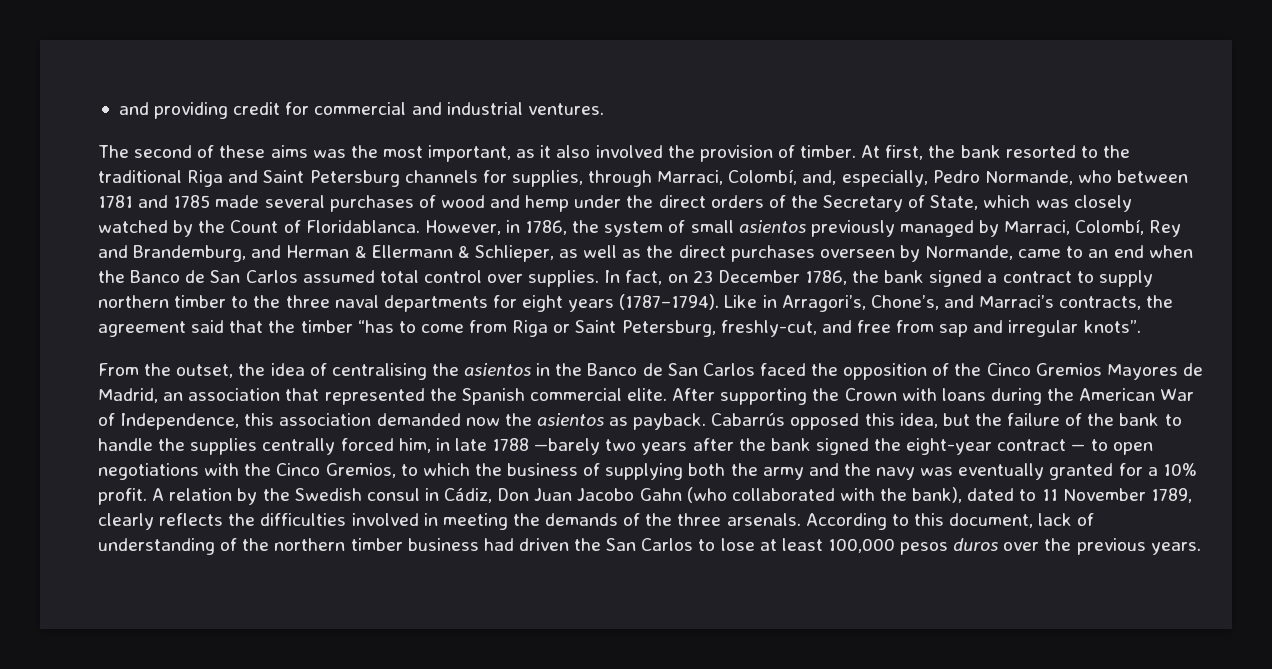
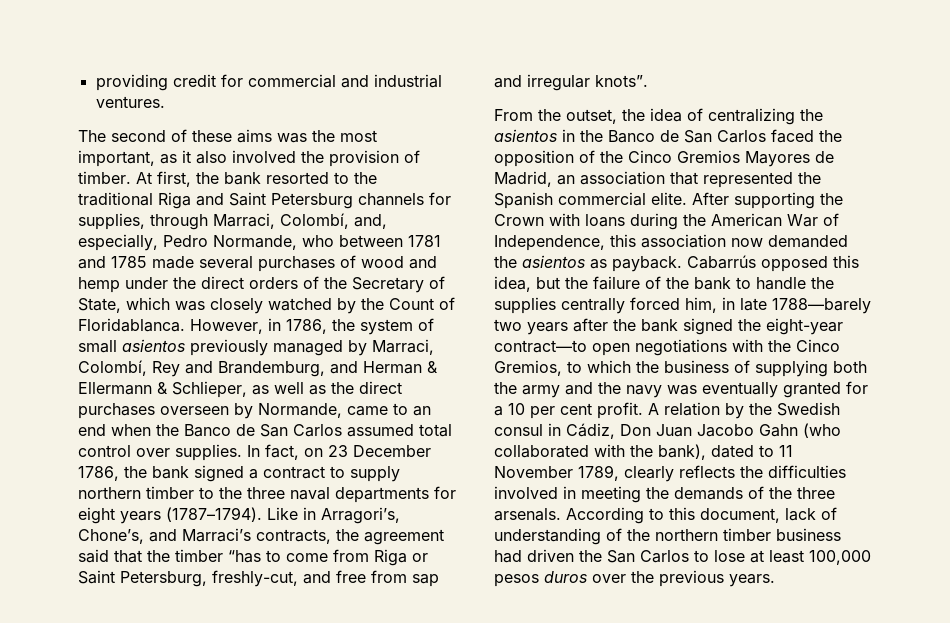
- and providing credit for commercial and industrial ventures.
+ providing credit for commercial and industrial ventures.
- From the outset, the idea of centralising the asientos in the Banco de San Carlos faced the opposition of the Cinco Gremios Mayores de Madrid, an association that represented the Spanish commercial elite.
+ From the outset, the idea of centralizing the asientos in the Banco de San Carlos faced the opposition of the Cinco Gremios Mayores de Madrid, an association that represented the Spanish commercial elite.
- After supporting the Crown with loans during the American War of Independence, this association demanded now the asientos as payback.
+ After supporting the Crown with loans during the American War of Independence, this association now demanded the asientos as payback.
- Cabarrús opposed this idea, but the failure of the bank to handle the supplies centrally forced him, in late 1788 —barely two years after the bank signed the eight-year contract — to open negotiations with the Cinco Gremios, to which the business of supplying both the army and the navy was eventually granted for a 10% profit.
+ Cabarrús opposed this idea, but the failure of the bank to handle the supplies centrally forced him, in late 1788—barely two years after the bank signed the eight-year contract—to open negotiations with the Cinco Gremios, to which the business of supplying both the army and the navy was eventually granted for a 10 per cent profit.

